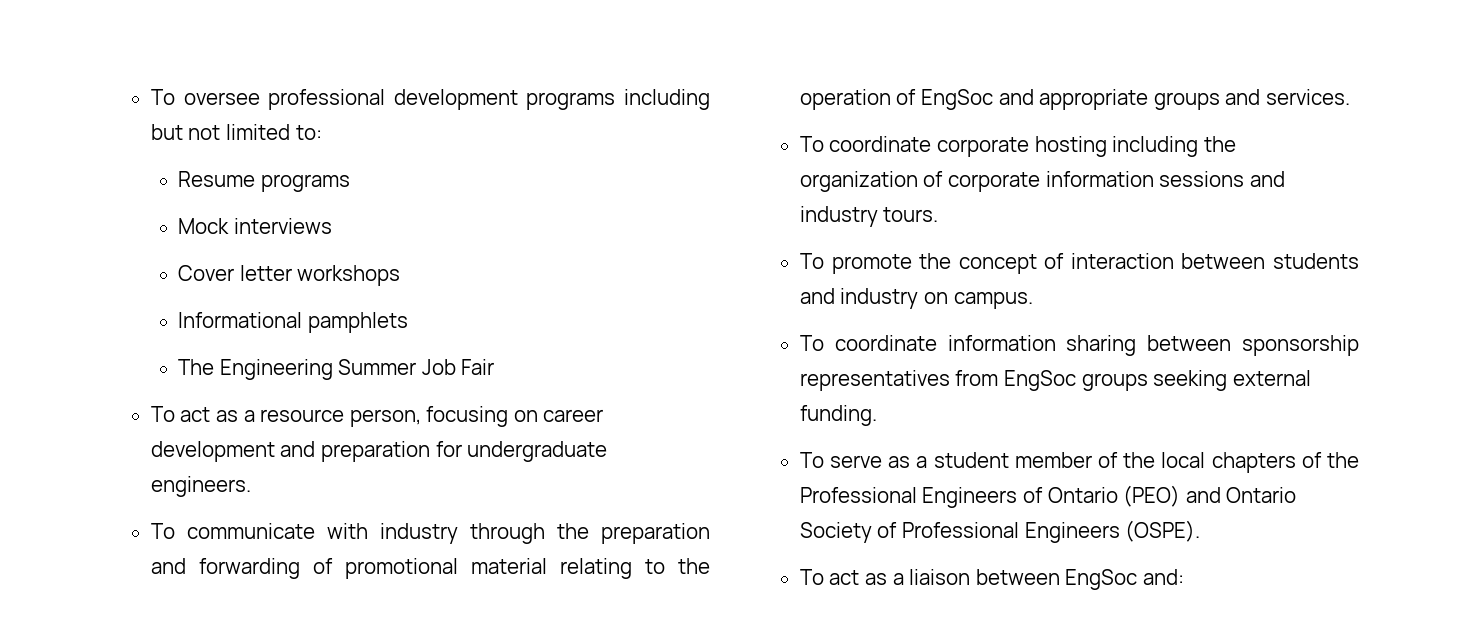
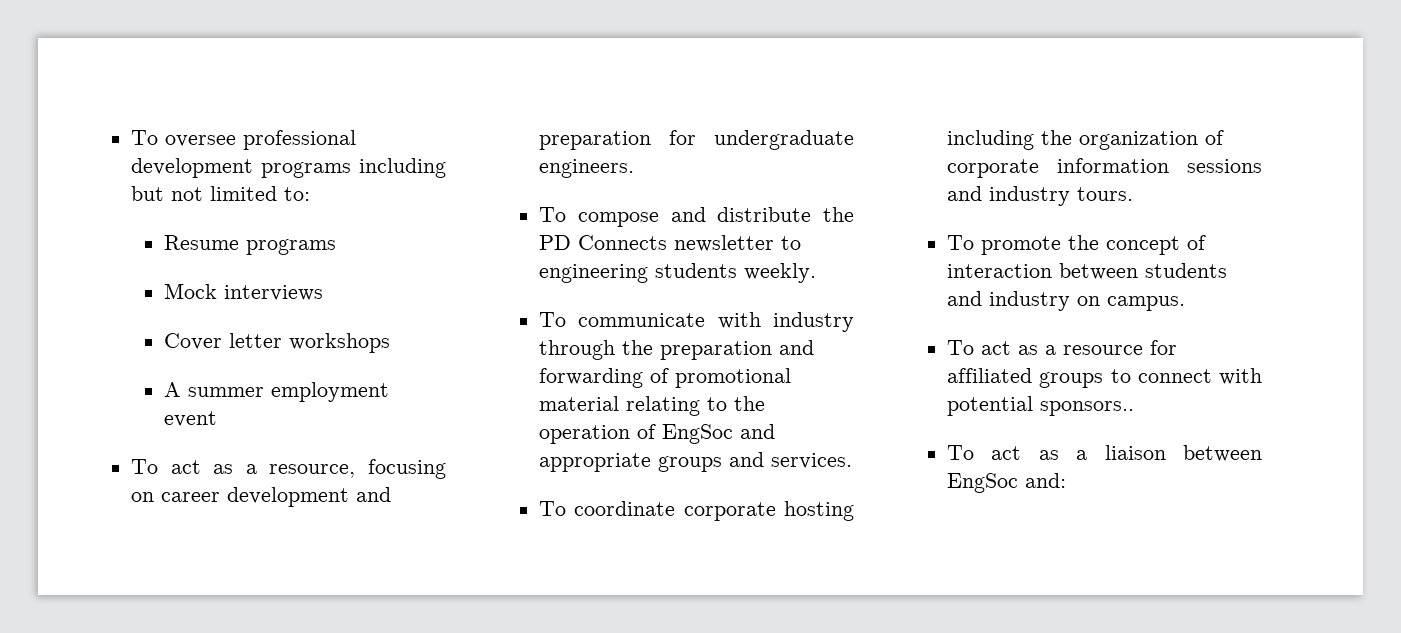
- Informational pamphlets
- The Engineering Summer Job Fair
- To act as a resource person, focusing on career development and preparation for undergraduate engineers.
+ A summer employment event
+ To act as a resource, focusing on career development and preparation for undergraduate engineers.
+ To compose and distribute the PD Connects newsletter to engineering students weekly.
- To coordinate information sharing between sponsorship representatives from EngSoc groups seeking external funding.
- To serve as a student member of the local chapters of the Professional Engineers of Ontario (PEO) and Ontario Society of Professional Engineers (OSPE).
+ To act as a resource for affiliated groups to connect with potential sponsors..

